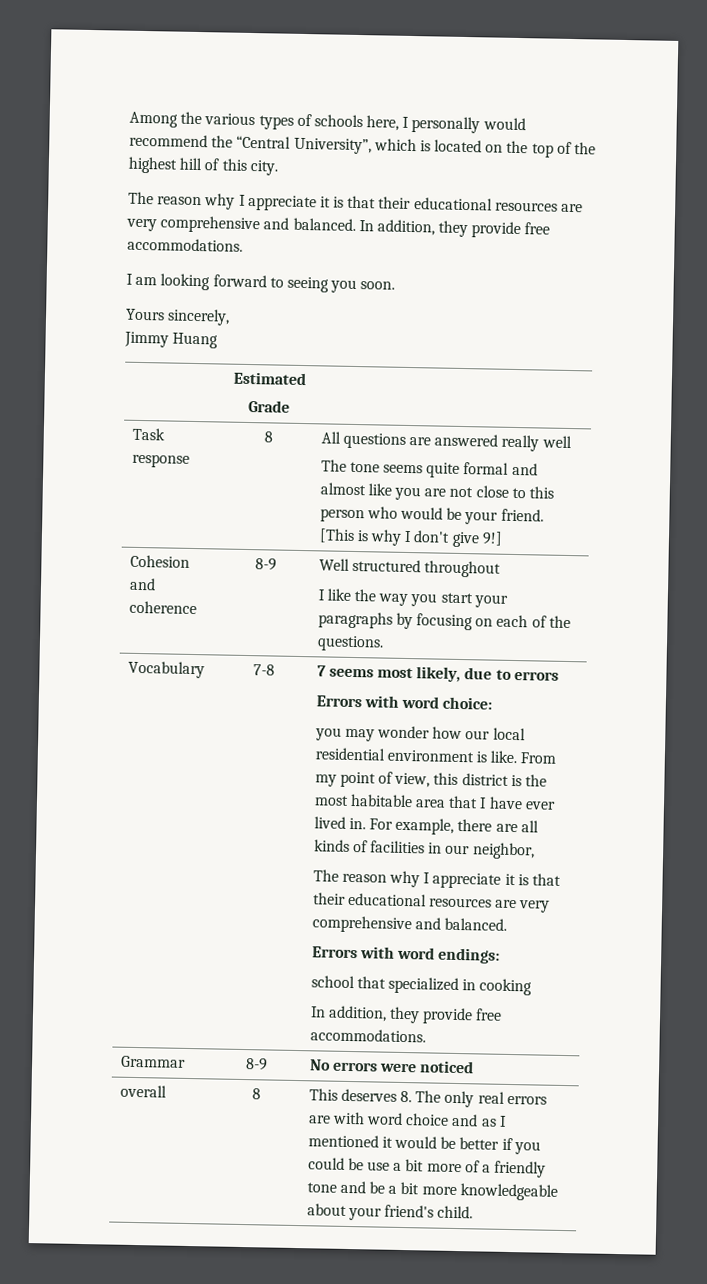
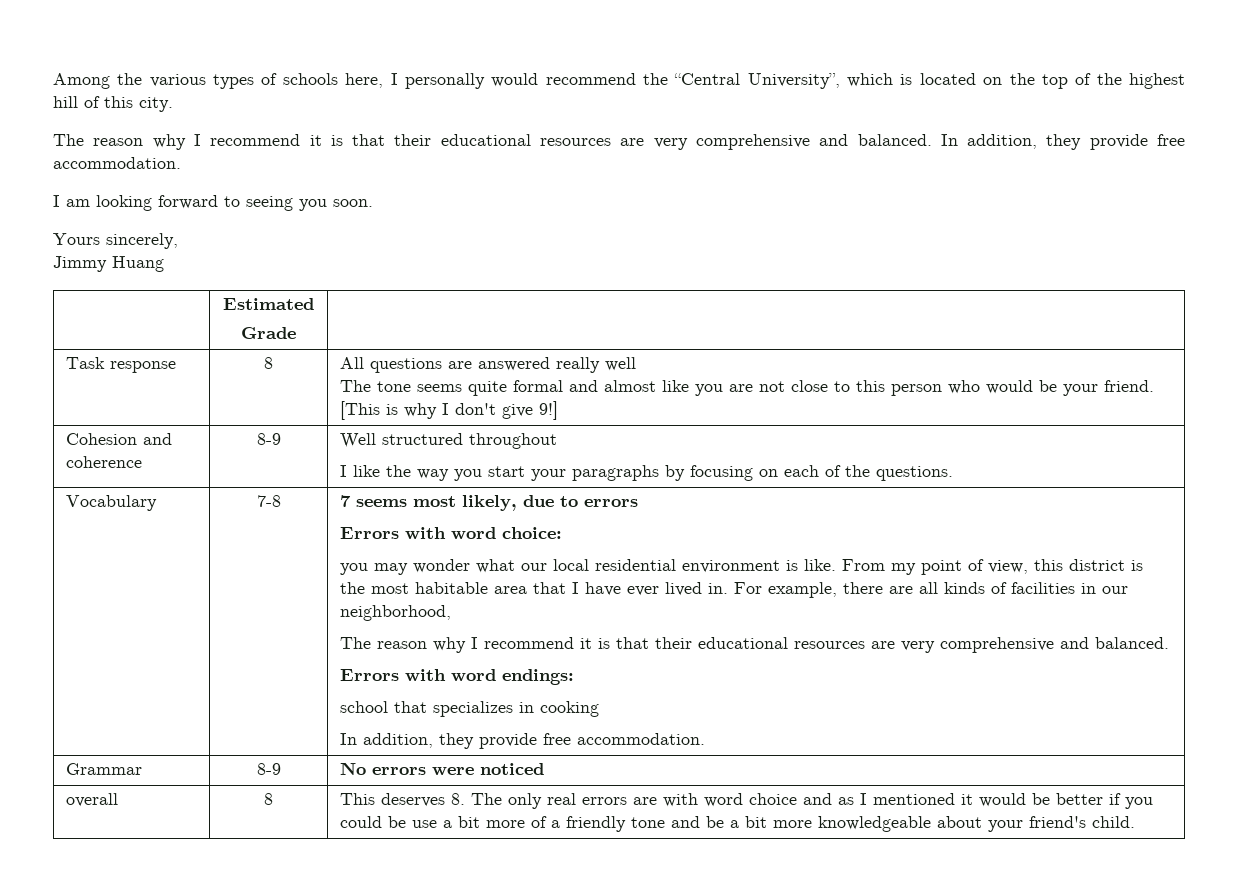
  Among the various types of schools here, I personally would recommend the “Central University”, which is located on the top of the highest hill of this city.
- The reason why I appreciate it is that their educational resources are very comprehensive and balanced. In addition, they provide free accommodations.
+ The reason why I recommend it is that their educational resources are very comprehensive and balanced. In addition, they provide free accommodation.
- you may wonder how our local residential environment is like.
+ you may wonder what our local residential environment is like.
- For example, there are all kinds of facilities in our neighbor,
- The reason why I appreciate it is that their educational resources are very comprehensive and balanced.
+ For example, there are all kinds of facilities in our neighborhood,
+ The reason why I recommend it is that their educational resources are very comprehensive and balanced.
- school that specialized in cooking
- In addition, they provide free accommodations.
+ school that specializes in cooking
+ In addition, they provide free accommodation.

